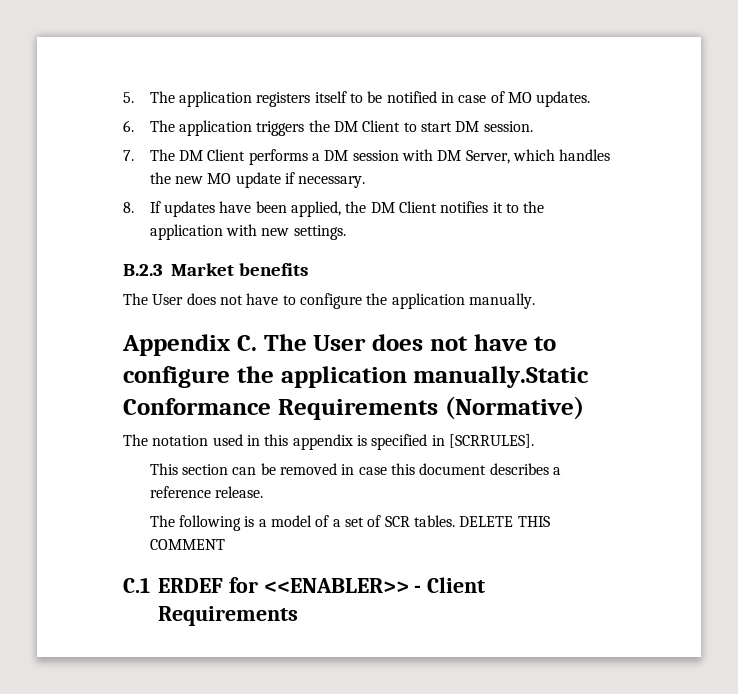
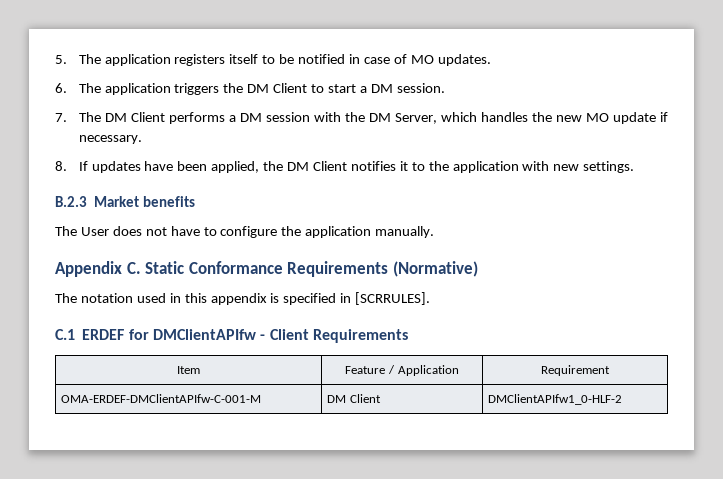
- 6. The application triggers the DM Client to start DM session.
+ 6. The application triggers the DM Client to start a DM session.
- 7. The DM Client performs a DM session with DM Server, which handles the new MO update if necessary.
+ 7. The DM Client performs a DM session with the DM Server, which handles the new MO update if necessary.
- Appendix C. The User does not have to configure the application manually.Static Conformance Requirements (Normative)
+ Appendix C. Static Conformance Requirements (Normative)
- This section can be removed in case this document describes a reference release.
- The following is a model of a set of SCR tables. DELETE THIS COMMENT
- C.1 ERDEF for <<ENABLER>> - Client Requirements
+ C.1 ERDEF for DMClientAPIfw - Client Requirements
+ Item | Feature / Application | Requirement
+ OMA-ERDEF-DMClientAPIfw-C-001-M | DM Client | DMClientAPIfw1_0-HLF-2

